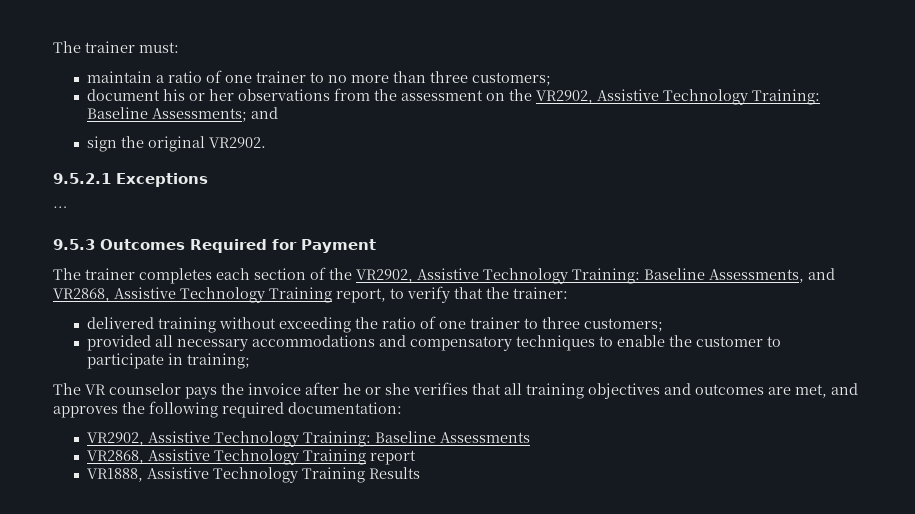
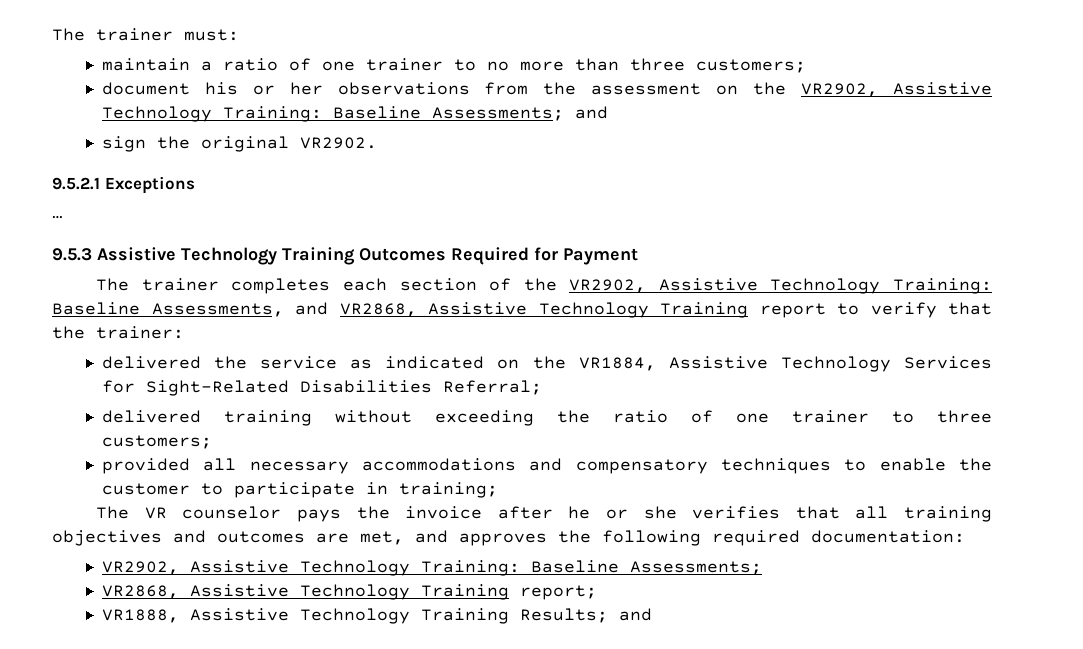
- 9.5.3 Outcomes Required for Payment
+ 9.5.3 Assistive Technology Training Outcomes Required for Payment
- The trainer completes each section of the VR2902, Assistive Technology Training: Baseline Assessments, and VR2868, Assistive Technology Training report, to verify that the trainer:
+ The trainer completes each section of the VR2902, Assistive Technology Training: Baseline Assessments, and VR2868, Assistive Technology Training report to verify that the trainer:
+ delivered the service as indicated on the VR1884, Assistive Technology Services for Sight-Related Disabilities Referral;
  The VR counselor pays the invoice after he or she verifies that all training objectives and outcomes are met, and approves the following required documentation:
- VR2902, Assistive Technology Training: Baseline Assessments
- VR2868, Assistive Technology Training report
+ VR2902, Assistive Technology Training: Baseline Assessments;
+ VR2868, Assistive Technology Training report;
- VR1888, Assistive Technology Training Results
+ VR1888, Assistive Technology Training Results; and

